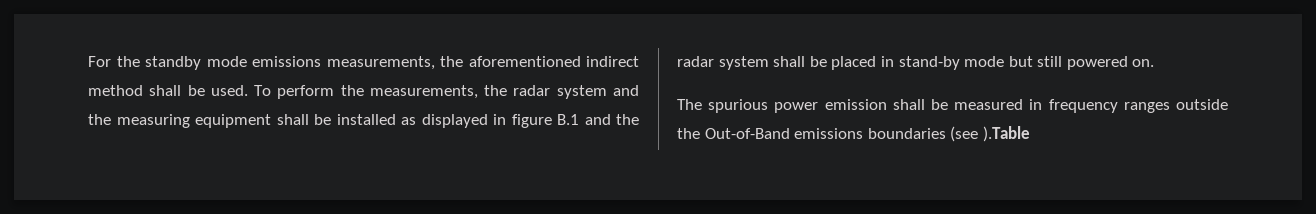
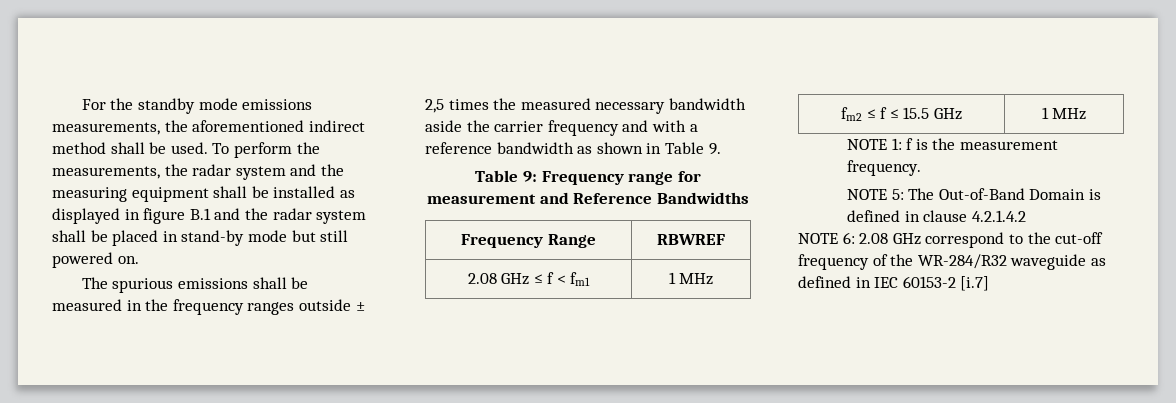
- The spurious power emission shall be measured in frequency ranges outside the Out-of-Band emissions boundaries (see ).Table
+ The spurious emissions shall be measured in the frequency ranges outside ± 2,5 times the measured necessary bandwidth aside the carrier frequency and with a reference bandwidth as shown in Table 9.
+ Table 9: Frequency range for measurement and Reference Bandwidths
+ Frequency Range | RBWREF
+ 2.08 GHz ≤ f < fm1 | 1 MHz
+ fm2 ≤ f ≤ 15.5 GHz | 1 MHz
+ NOTE 1: f is the measurement frequency.
+ NOTE 5: The Out-of-Band Domain is defined in clause 4.2.1.4.2
+ NOTE 6: 2.08 GHz correspond to the cut-off frequency of the WR-284/R32 waveguide as defined in IEC 60153-2 [i.7]

